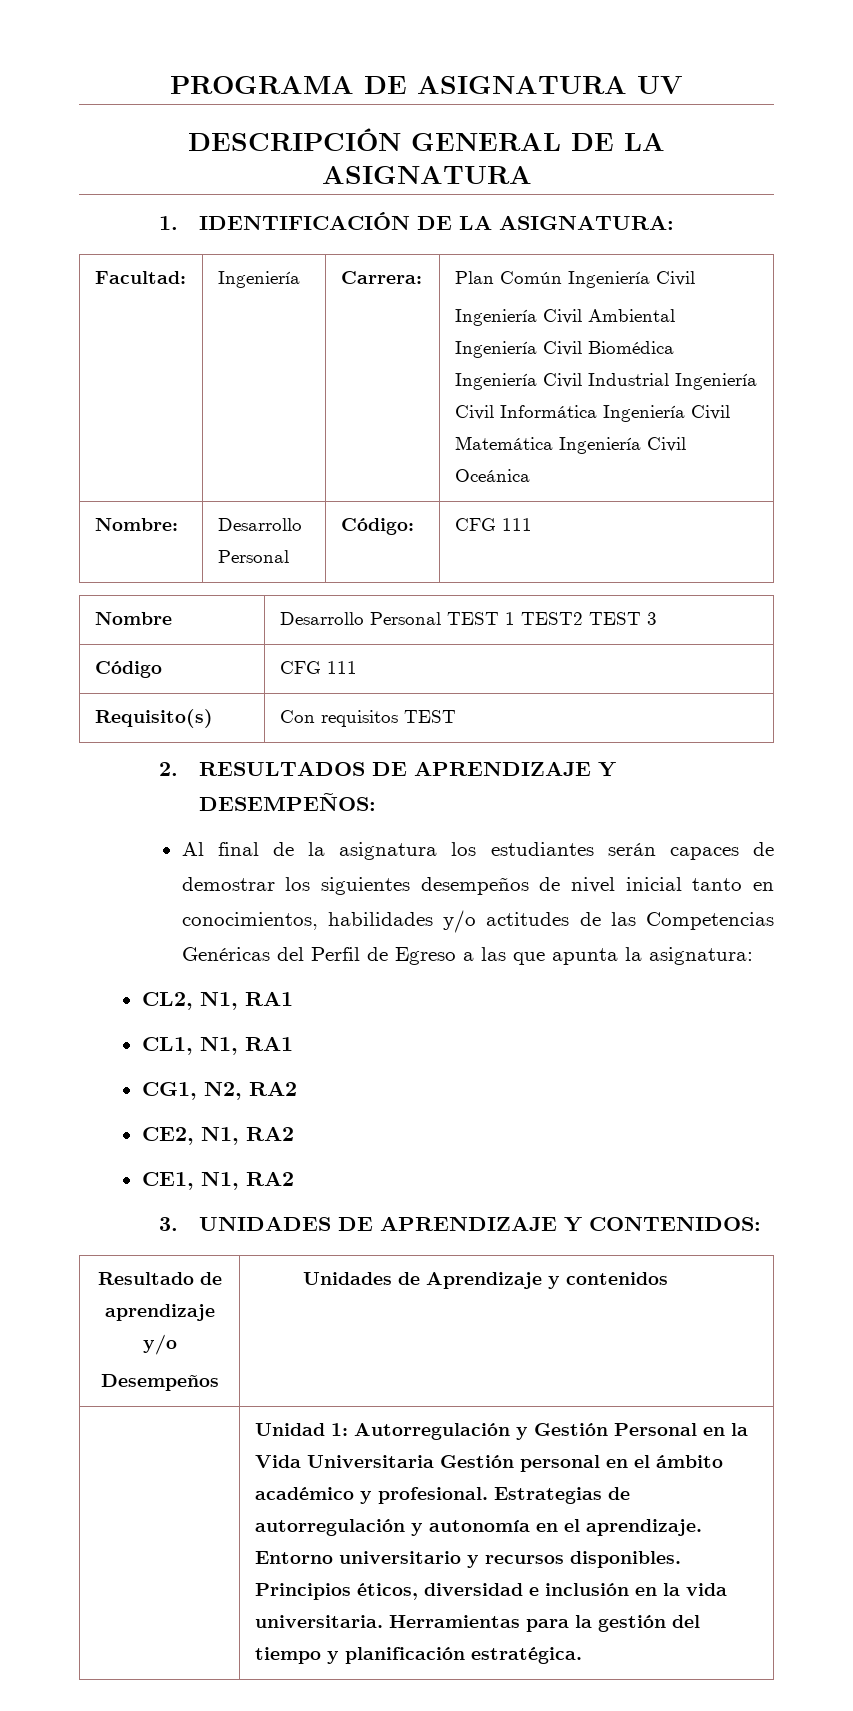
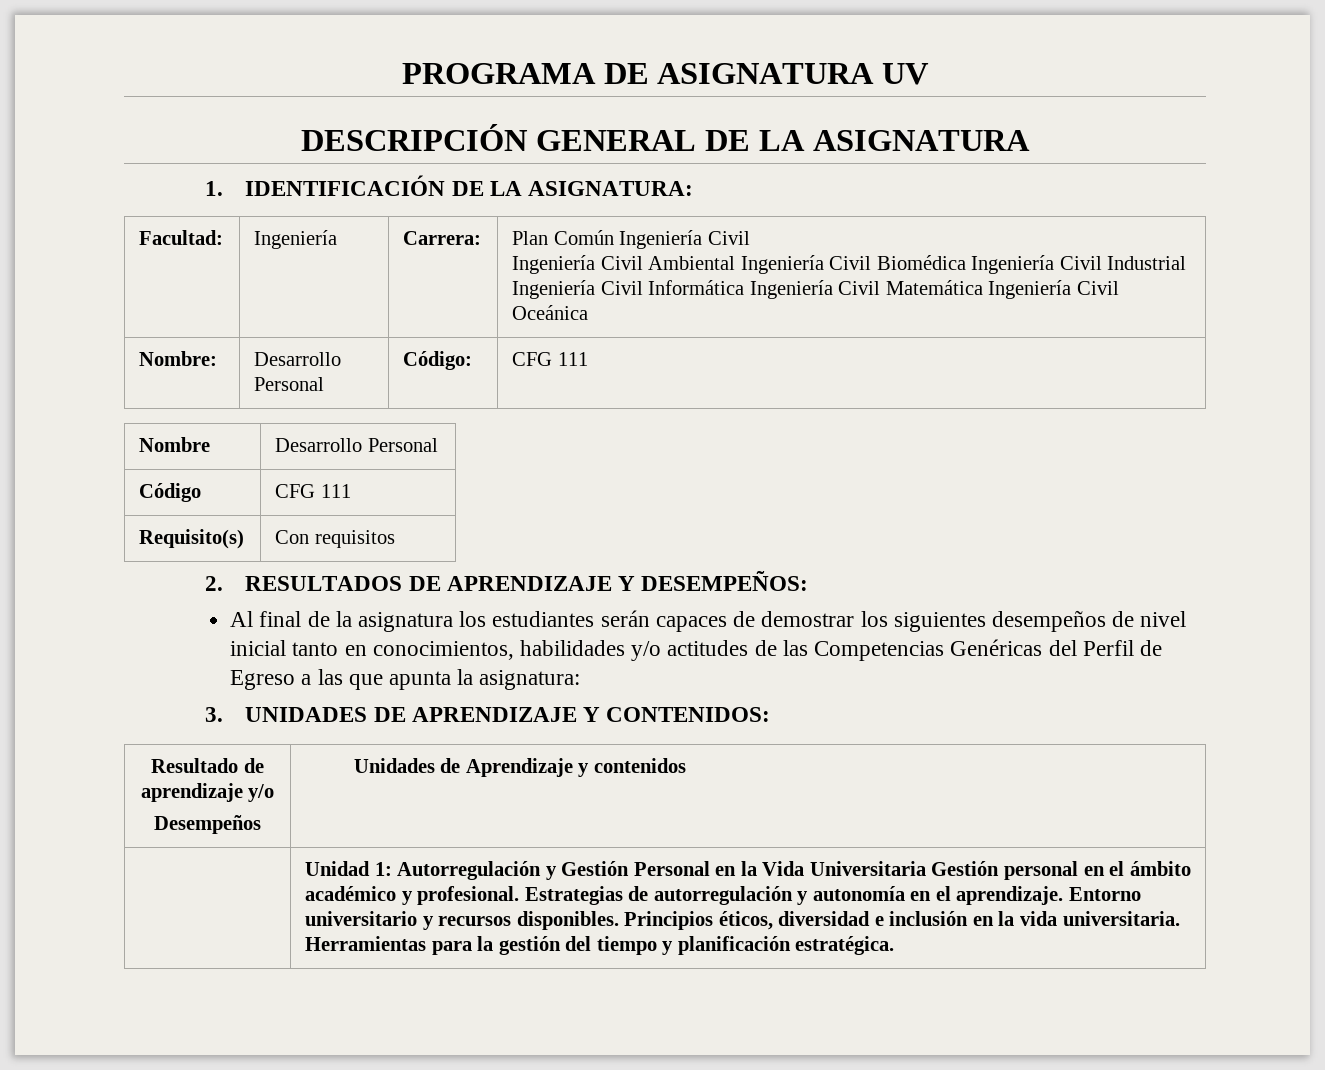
- Nombre | Desarrollo Personal TEST 1 TEST2 TEST 3
+ Nombre | Desarrollo Personal
- Requisito(s) | Con requisitos TEST
+ Requisito(s) | Con requisitos
- CL2, N1, RA1
- CL1, N1, RA1
- CG1, N2, RA2
- CE2, N1, RA2
- CE1, N1, RA2

